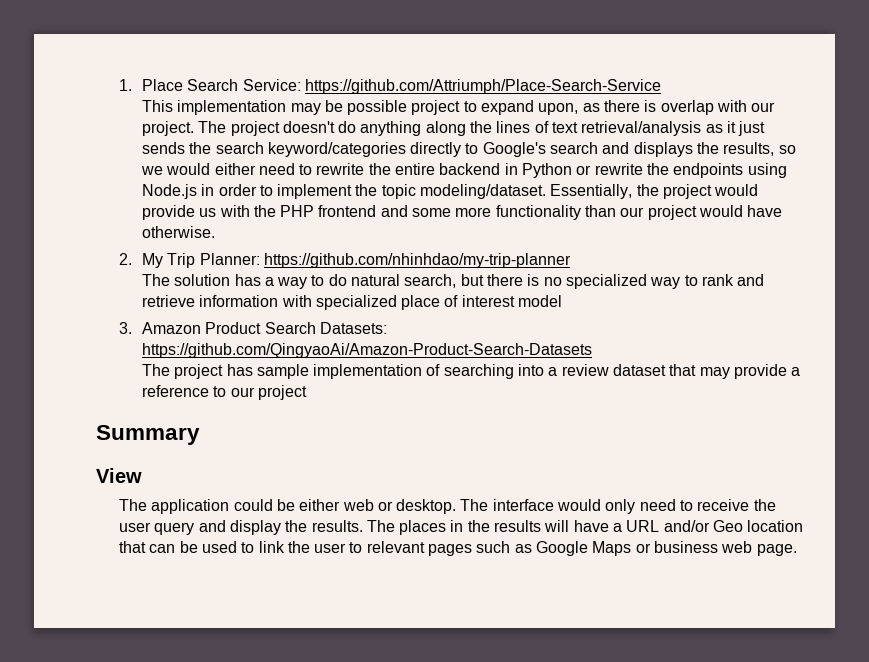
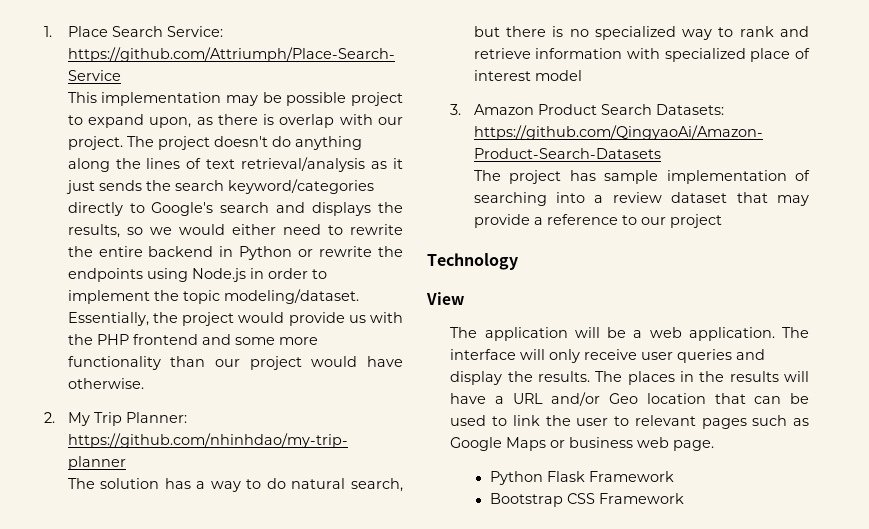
- Summary
+ Technology
- The application could be either web or desktop. The interface would only need to receive the user query and display the results.
+ The application will be a web application. The interface will only receive user queries and display the results.
+ Python Flask Framework
+ Bootstrap CSS Framework

